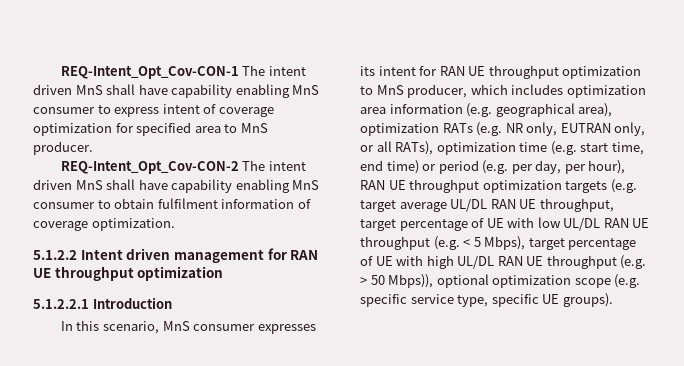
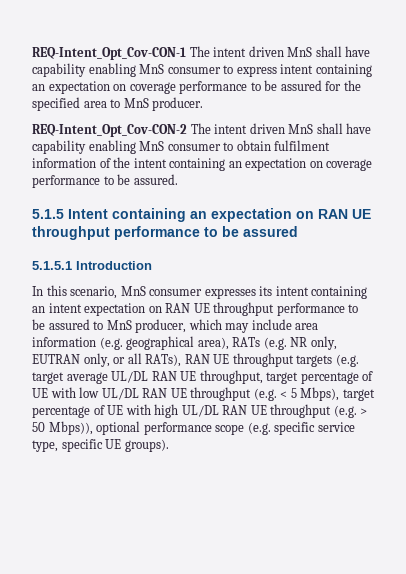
- REQ-Intent_Opt_Cov-CON-1 The intent driven MnS shall have capability enabling MnS consumer to express intent of coverage optimization for specified area to MnS producer.
+ REQ-Intent_Opt_Cov-CON-1 The intent driven MnS shall have capability enabling MnS consumer to express intent containing an expectation on coverage performance to be assured for the specified area to MnS producer.
- REQ-Intent_Opt_Cov-CON-2 The intent driven MnS shall have capability enabling MnS consumer to obtain fulfilment information of coverage optimization.
- 5.1.2.2 Intent driven management for RAN UE throughput optimization
- 5.1.2.2.1 Introduction
+ REQ-Intent_Opt_Cov-CON-2 The intent driven MnS shall have capability enabling MnS consumer to obtain fulfilment information of the intent containing an expectation on coverage performance to be assured.
+ 5.1.5 Intent containing an expectation on RAN UE throughput performance to be assured
+ 5.1.5.1 Introduction
- In this scenario, MnS consumer expresses its intent for RAN UE throughput optimization to MnS producer, which includes optimization area information (e.g. geographical area), optimization RATs (e.g. NR only, EUTRAN only, or all RATs), optimization time (e.g. start time, end time) or period (e.g. per day, per hour), RAN UE throughput optimization targets (e.g. target average UL/DL RAN UE throughput, target percentage of UE with low UL/DL RAN UE throughput (e.g. < 5 Mbps), target percentage of UE with high UL/DL RAN UE throughput (e.g. > 50 Mbps)), optional optimization scope (e.g. specific service type, specific UE groups).
+ In this scenario, MnS consumer expresses its intent containing an intent expectation on RAN UE throughput performance to be assured to MnS producer, which may include area information (e.g. geographical area), RATs (e.g. NR only, EUTRAN only, or all RATs), RAN UE throughput targets (e.g. target average UL/DL RAN UE throughput, target percentage of UE with low UL/DL RAN UE throughput (e.g. < 5 Mbps), target percentage of UE with high UL/DL RAN UE throughput (e.g. > 50 Mbps)), optional performance scope (e.g. specific service type, specific UE groups).

